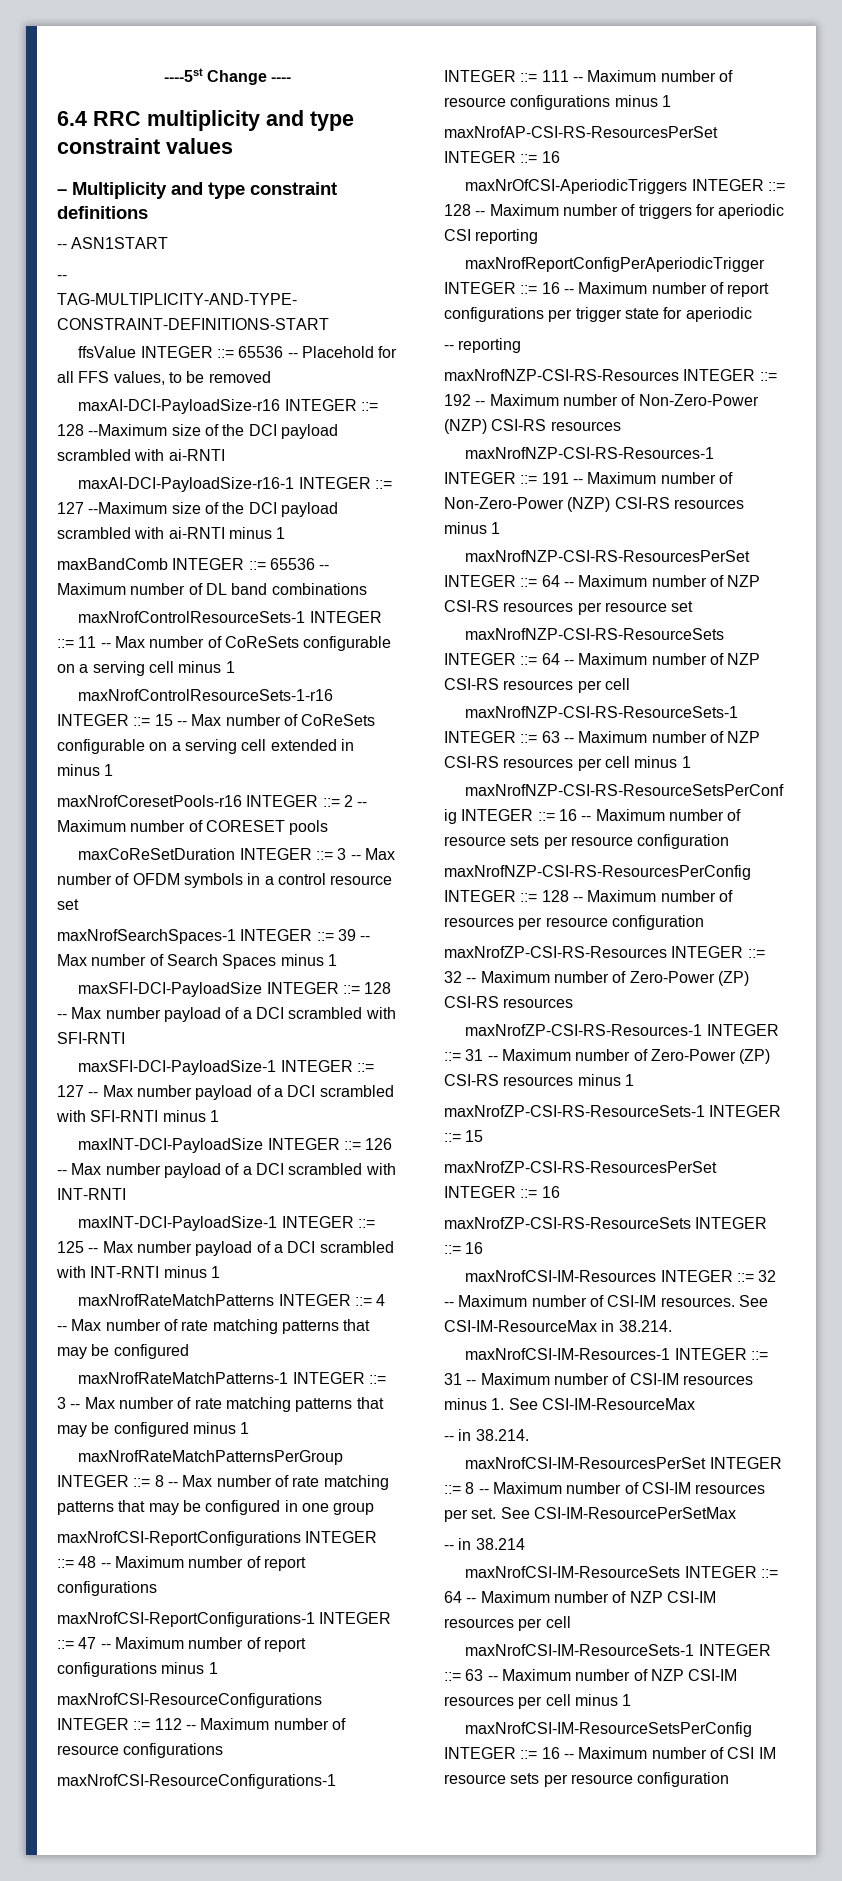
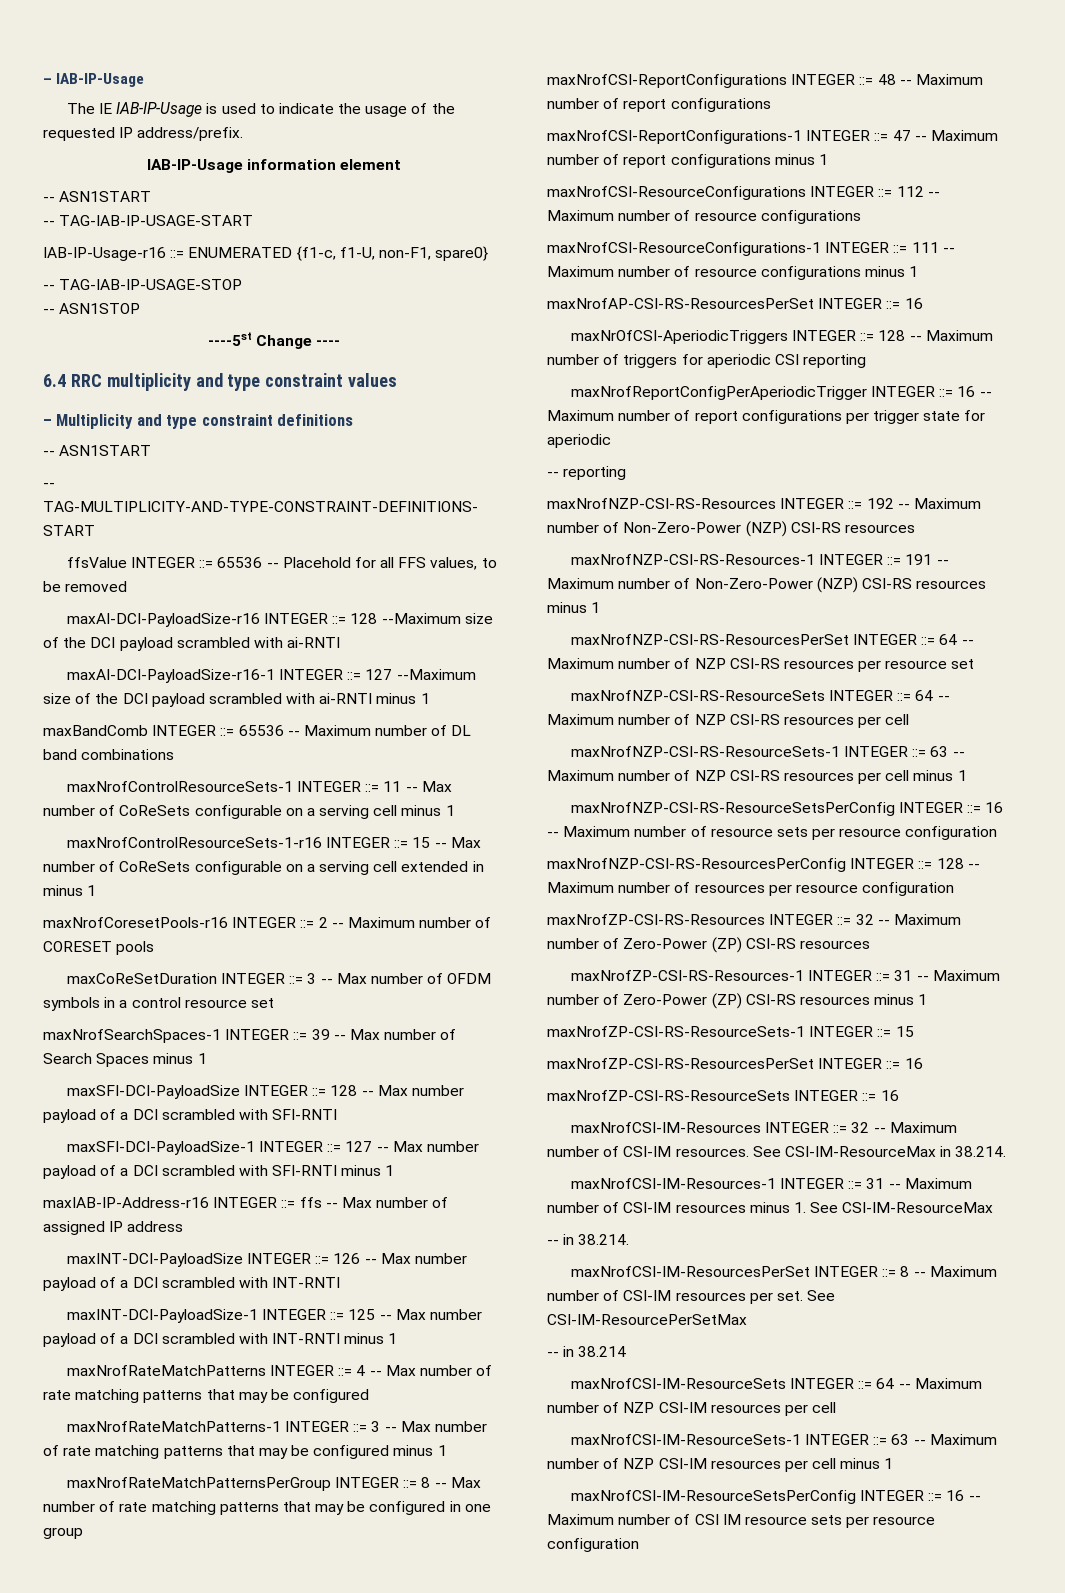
+ – IAB-IP-Usage
+ The IE IAB-IP-Usage is used to indicate the usage of the requested IP address/prefix.
+ IAB-IP-Usage information element
+ -- ASN1START
+ -- TAG-IAB-IP-USAGE-START
+ IAB-IP-Usage-r16 ::= ENUMERATED {f1-c, f1-U, non-F1, spare0}
+ -- TAG-IAB-IP-USAGE-STOP
+ -- ASN1STOP
+ maxIAB-IP-Address-r16 INTEGER ::= ffs -- Max number of assigned IP address

